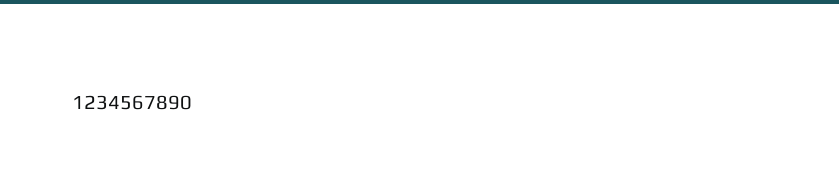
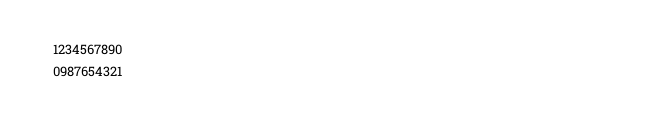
+ 0987654321

